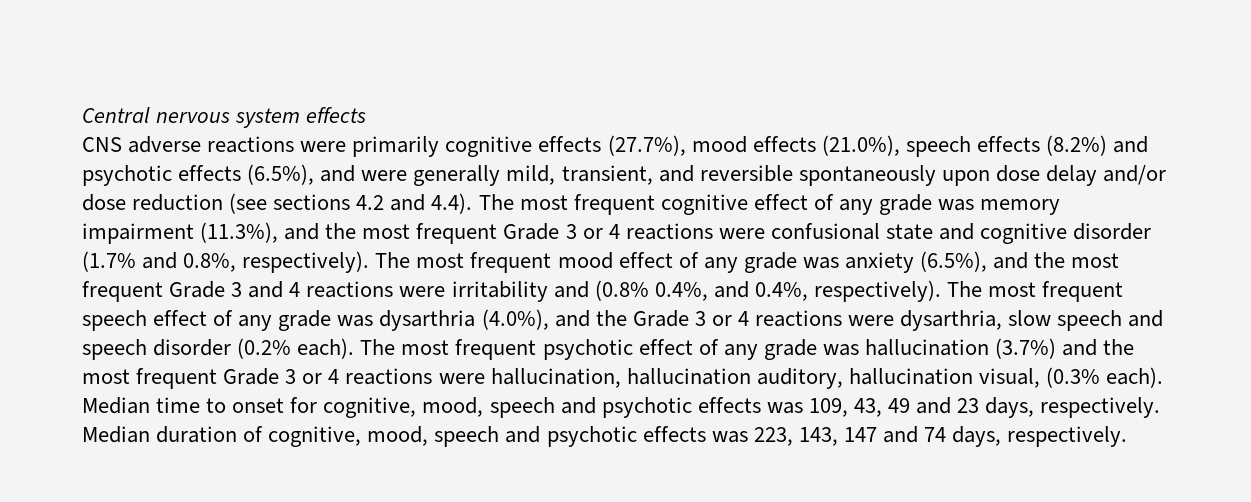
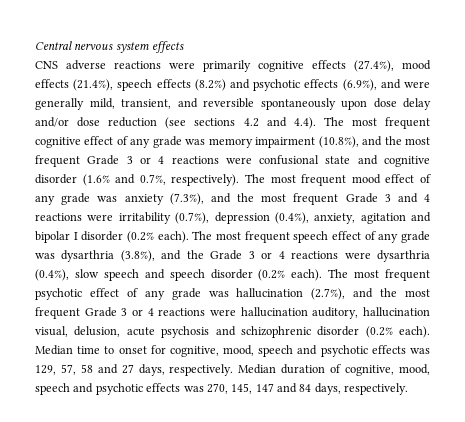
- CNS adverse reactions were primarily cognitive effects (27.7%), mood effects (21.0%), speech effects (8.2%) and psychotic effects (6.5%), and were generally mild, transient, and reversible spontaneously upon dose delay and/or dose reduction (see sections 4.2 and 4.4). The most frequent cognitive effect of any grade was memory impairment (11.3%), and the most frequent Grade 3 or 4 reactions were confusional state and cognitive disorder (1.7% and 0.8%, respectively).
+ CNS adverse reactions were primarily cognitive effects (27.4%), mood effects (21.4%), speech effects (8.2%) and psychotic effects (6.9%), and were generally mild, transient, and reversible spontaneously upon dose delay and/or dose reduction (see sections 4.2 and 4.4). The most frequent cognitive effect of any grade was memory impairment (10.8%), and the most frequent Grade 3 or 4 reactions were confusional state and cognitive disorder (1.6% and 0.7%, respectively).
- The most frequent mood effect of any grade was anxiety (6.5%), and the most frequent Grade 3 and 4 reactions were irritability and (0.8% 0.4%, and 0.4%, respectively).
+ The most frequent mood effect of any grade was anxiety (7.3%), and the most frequent Grade 3 and 4 reactions were irritability (0.7%), depression (0.4%), anxiety, agitation and bipolar I disorder (0.2% each).
- The most frequent speech effect of any grade was dysarthria (4.0%), and the Grade 3 or 4 reactions were dysarthria, slow speech and speech disorder (0.2% each).
+ The most frequent speech effect of any grade was dysarthria (3.8%), and the Grade 3 or 4 reactions were dysarthria (0.4%), slow speech and speech disorder (0.2% each).
- The most frequent psychotic effect of any grade was hallucination (3.7%) and the most frequent Grade 3 or 4 reactions were hallucination, hallucination auditory, hallucination visual, (0.3% each).
+ The most frequent psychotic effect of any grade was hallucination (2.7%), and the most frequent Grade 3 or 4 reactions were hallucination auditory, hallucination visual, delusion, acute psychosis and schizophrenic disorder (0.2% each).
- Median time to onset for cognitive, mood, speech and psychotic effects was 109, 43, 49 and 23 days, respectively.
+ Median time to onset for cognitive, mood, speech and psychotic effects was 129, 57, 58 and 27 days, respectively.
- Median duration of cognitive, mood, speech and psychotic effects was 223, 143, 147 and 74 days, respectively.
+ Median duration of cognitive, mood, speech and psychotic effects was 270, 145, 147 and 84 days, respectively.

